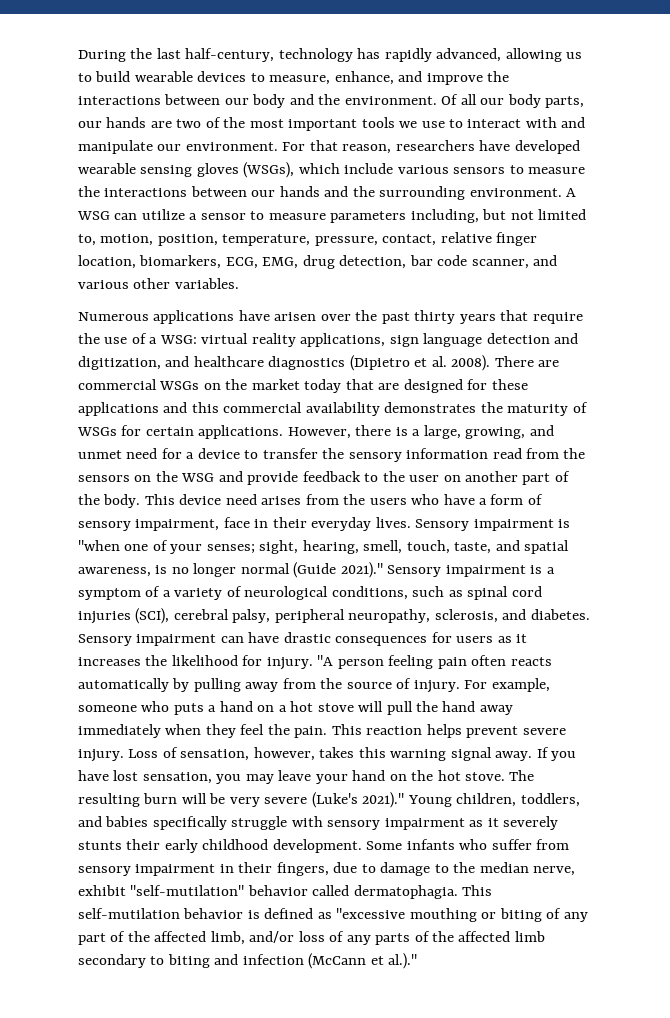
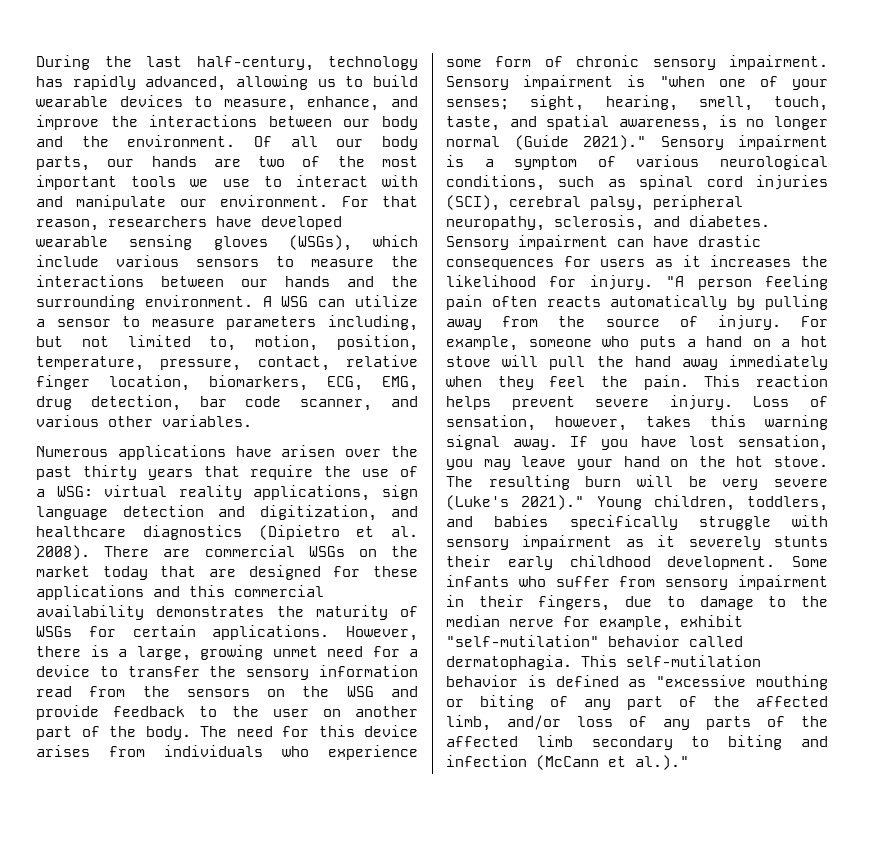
- However, there is a large, growing, and unmet need for a device to transfer the sensory information read from the sensors on the WSG and provide feedback to the user on another part of the body.
+ However, there is a large, growing unmet need for a device to transfer the sensory information read from the sensors on the WSG and provide feedback to the user on another part of the body.
- This device need arises from the users who have a form of sensory impairment, face in their everyday lives.
+ The need for this device arises from individuals who experience some form of chronic sensory impairment.
- Sensory impairment is a symptom of a variety of neurological conditions, such as spinal cord injuries (SCI), cerebral palsy, peripheral neuropathy, sclerosis, and diabetes.
+ Sensory impairment is a symptom of various neurological conditions, such as spinal cord injuries (SCI), cerebral palsy, peripheral neuropathy, sclerosis, and diabetes.
- Some infants who suffer from sensory impairment in their fingers, due to damage to the median nerve, exhibit "self-mutilation" behavior called dermatophagia.
+ Some infants who suffer from sensory impairment in their fingers, due to damage to the median nerve for example, exhibit "self-mutilation" behavior called dermatophagia.

